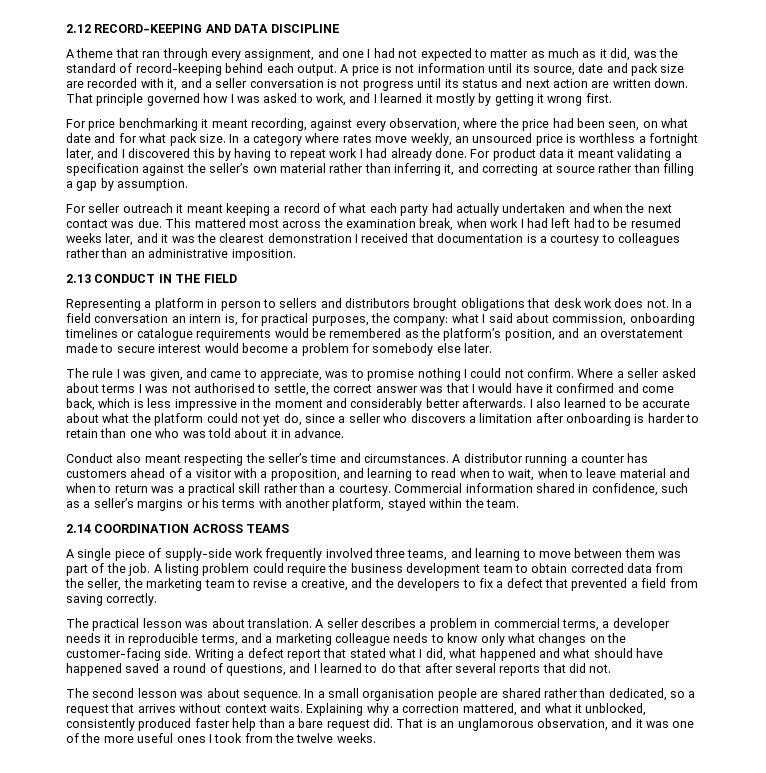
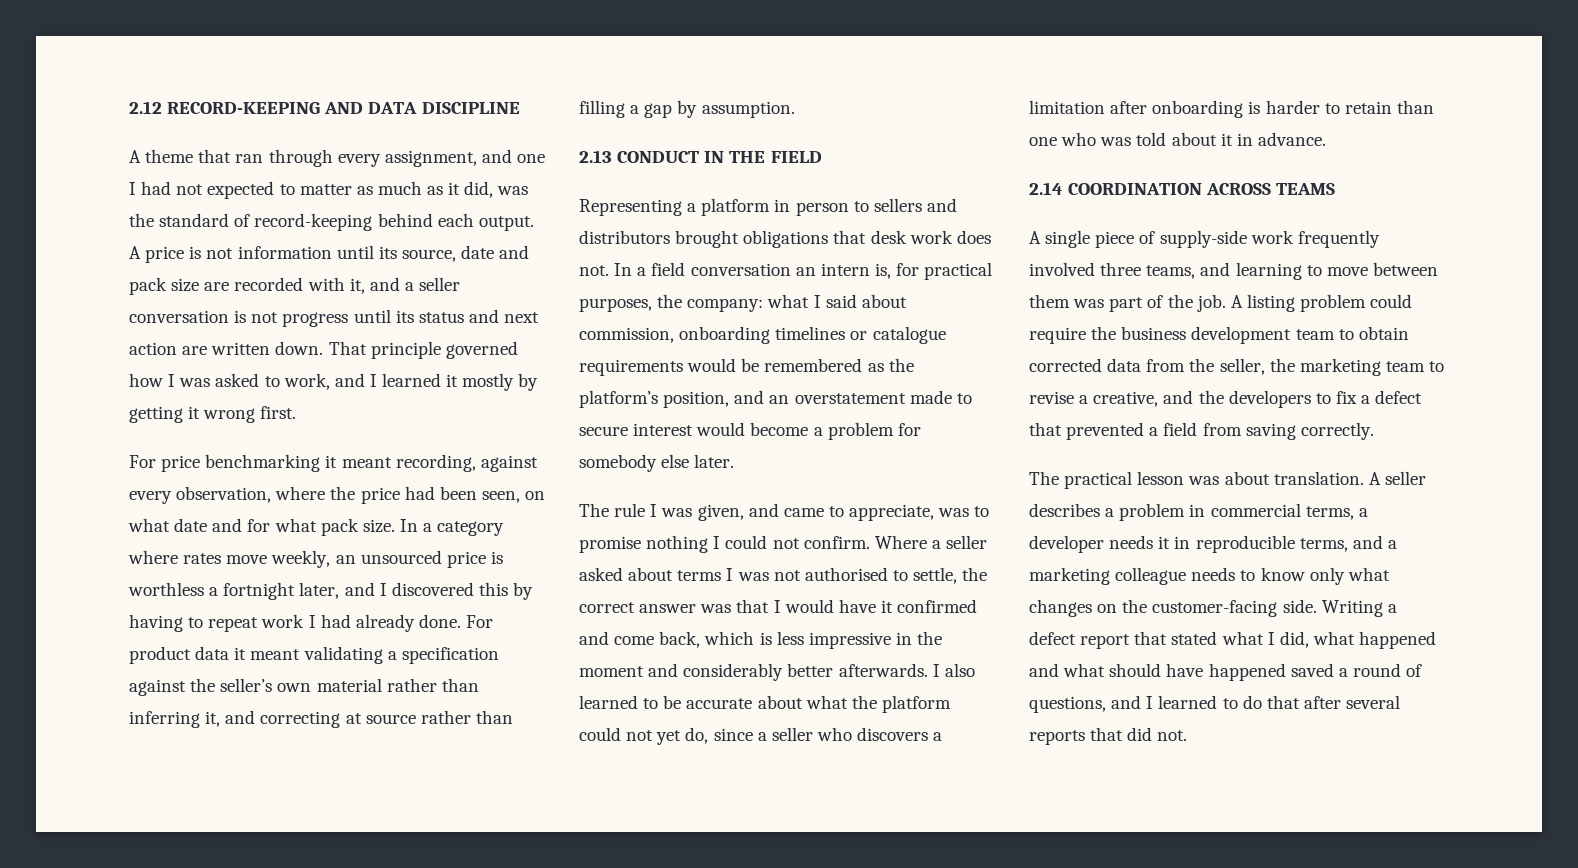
- For seller outreach it meant keeping a record of what each party had actually undertaken and when the next contact was due. This mattered most across the examination break, when work I had left had to be resumed weeks later, and it was the clearest demonstration I received that documentation is a courtesy to colleagues rather than an administrative imposition.
- Conduct also meant respecting the seller’s time and circumstances. A distributor running a counter has customers ahead of a visitor with a proposition, and learning to read when to wait, when to leave material and when to return was a practical skill rather than a courtesy. Commercial information shared in confidence, such as a seller’s margins or his terms with another platform, stayed within the team.
- The second lesson was about sequence. In a small organisation people are shared rather than dedicated, so a request that arrives without context waits. Explaining why a correction mattered, and what it unblocked, consistently produced faster help than a bare request did. That is an unglamorous observation, and it was one of the more useful ones I took from the twelve weeks.

